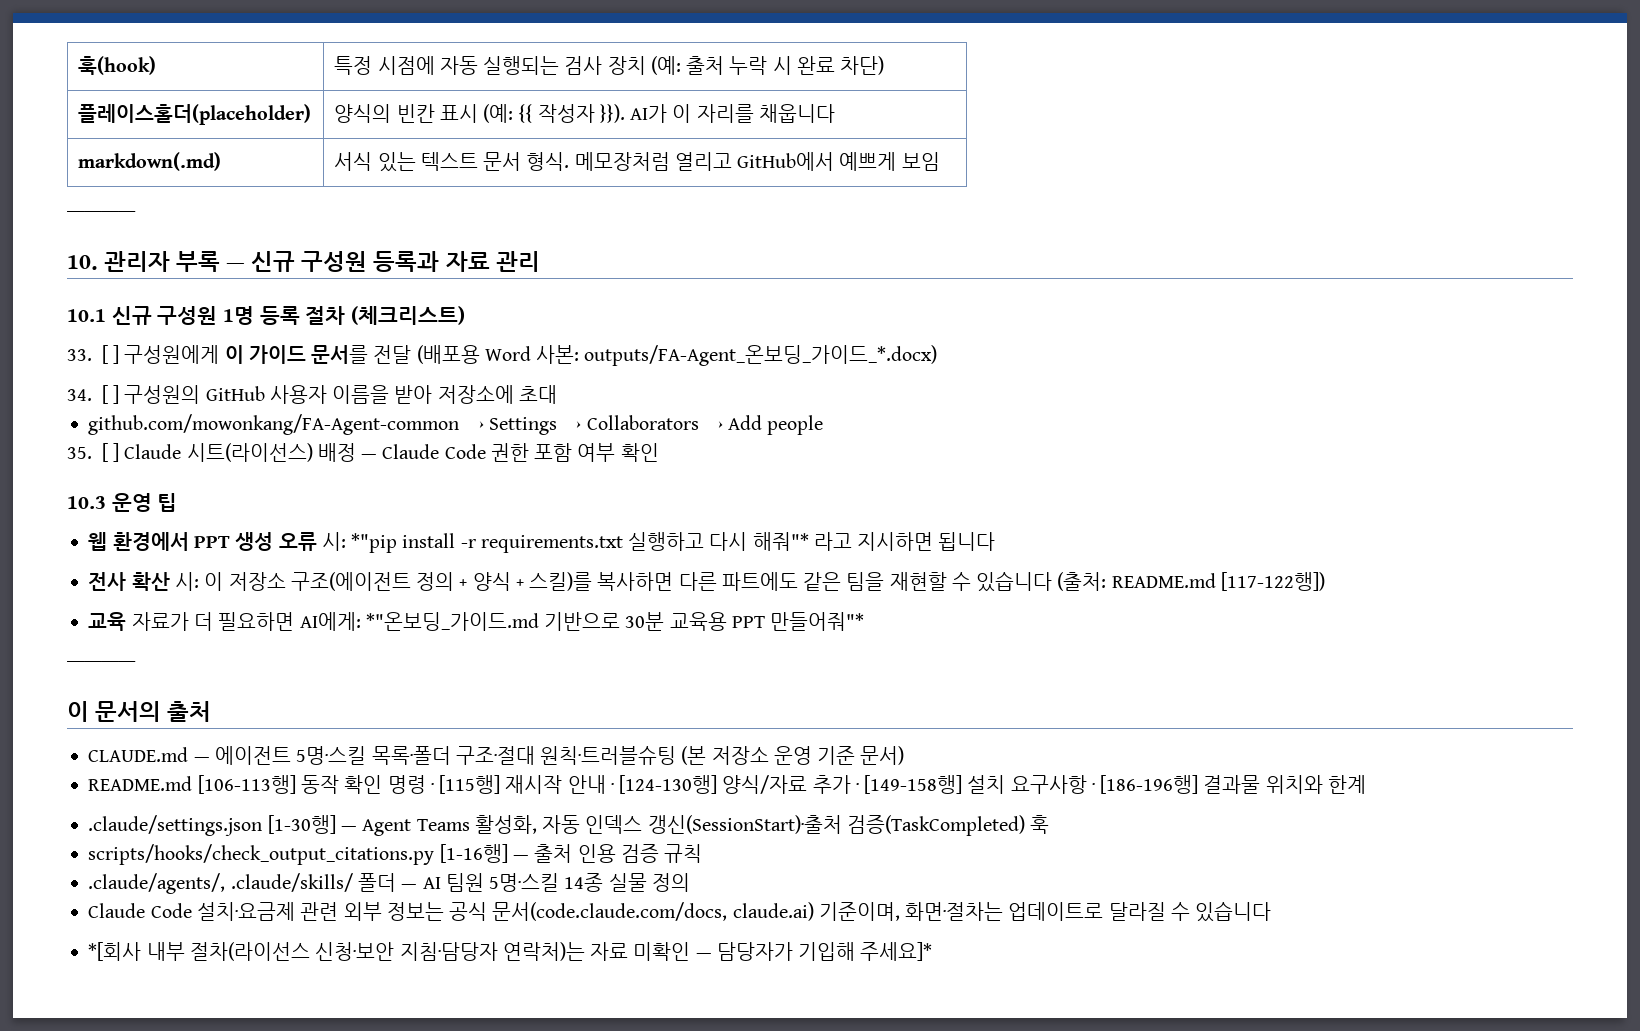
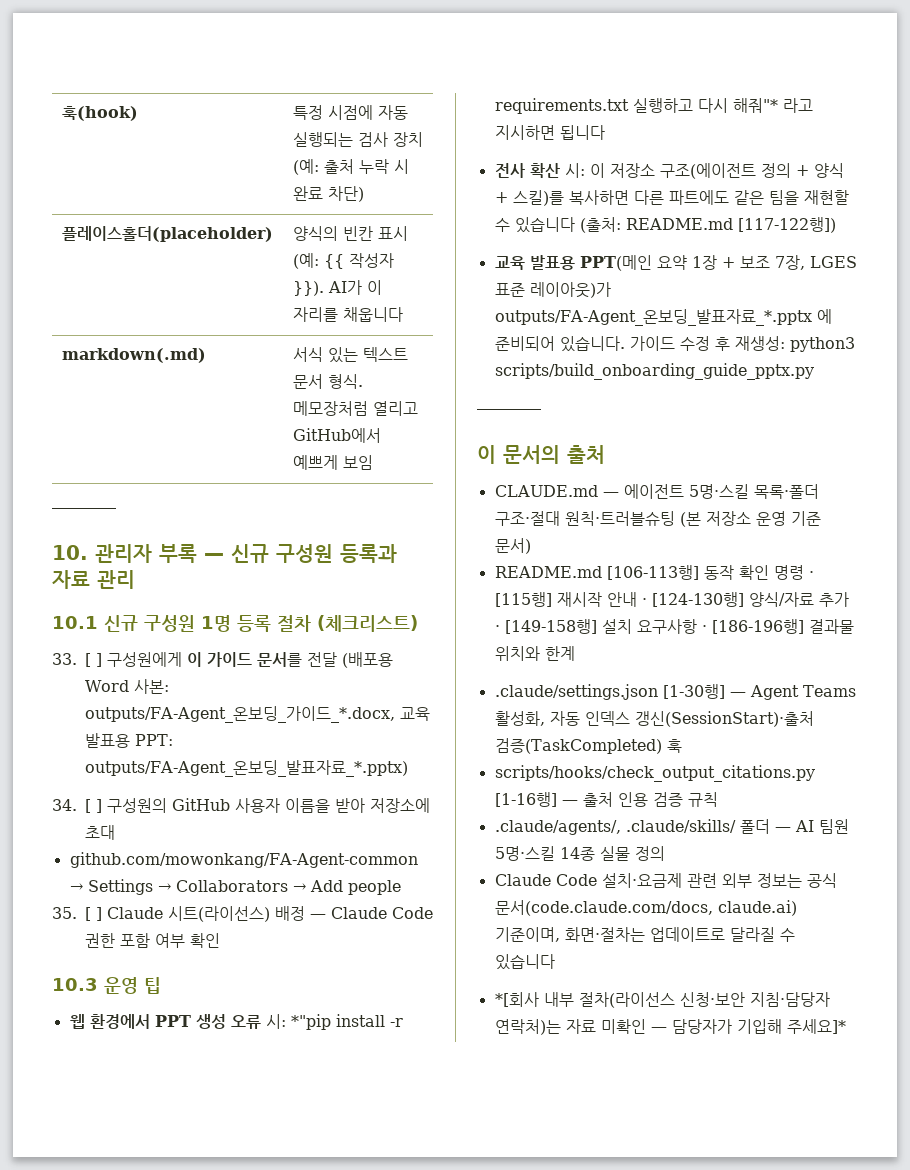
- 33. [ ] 구성원에게 이 가이드 문서를 전달 (배포용 Word 사본: outputs/FA-Agent_온보딩_가이드_*.docx)
+ 33. [ ] 구성원에게 이 가이드 문서를 전달 (배포용 Word 사본: outputs/FA-Agent_온보딩_가이드_*.docx, 교육 발표용 PPT: outputs/FA-Agent_온보딩_발표자료_*.pptx)
- 교육 자료가 더 필요하면 AI에게: *"온보딩_가이드.md 기반으로 30분 교육용 PPT 만들어줘"*
+ 교육 발표용 PPT(메인 요약 1장 + 보조 7장, LGES 표준 레이아웃)가 outputs/FA-Agent_온보딩_발표자료_*.pptx 에 준비되어 있습니다. 가이드 수정 후 재생성: python3 scripts/build_onboarding_guide_pptx.py

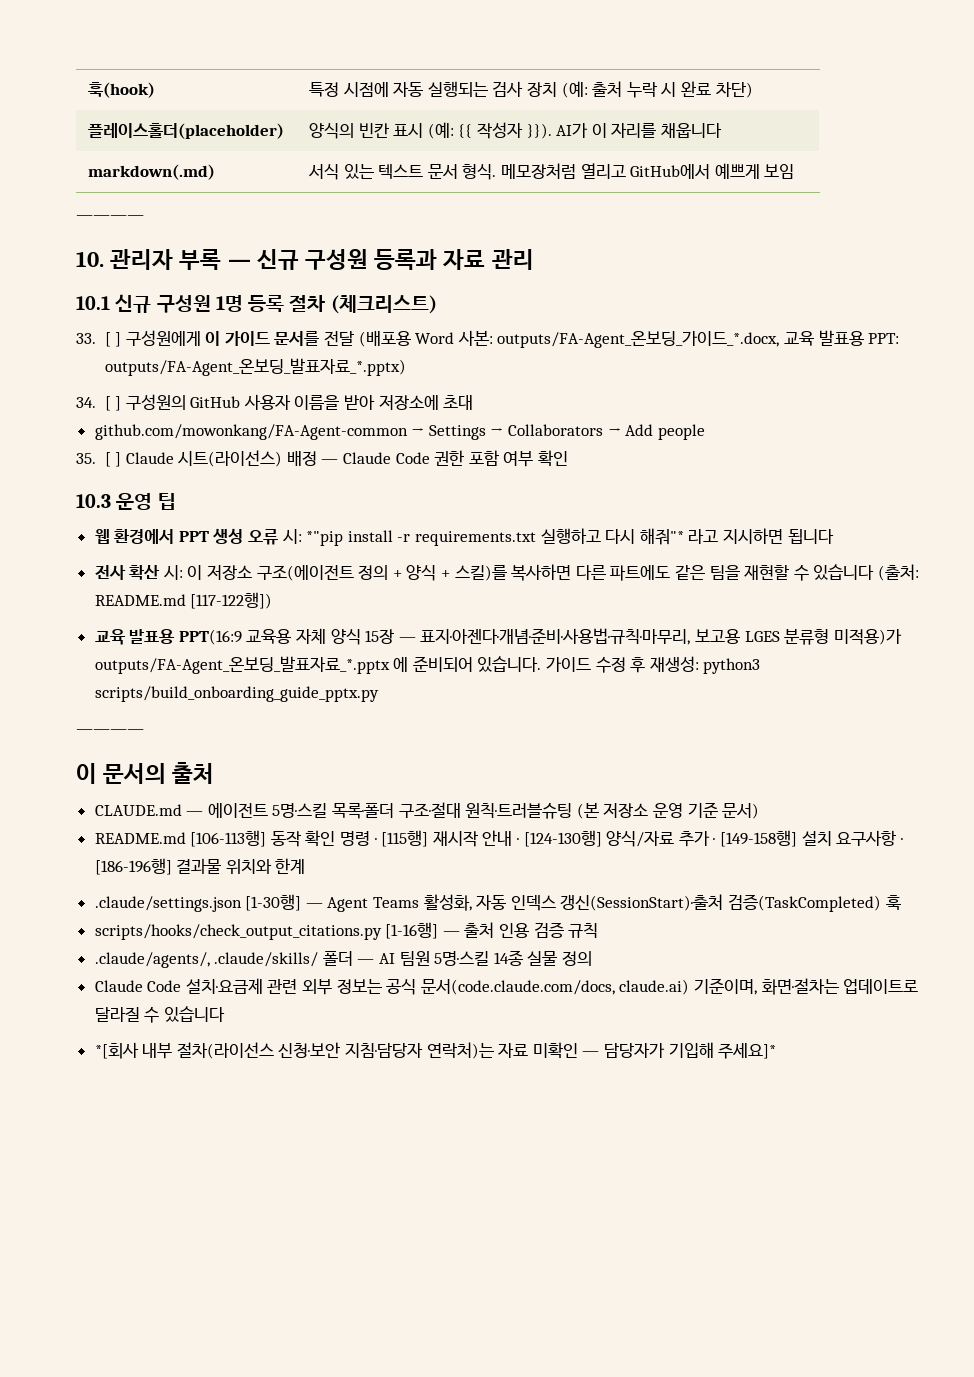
- 교육 발표용 PPT(메인 요약 1장 + 보조 7장, LGES 표준 레이아웃)가 outputs/FA-Agent_온보딩_발표자료_*.pptx 에 준비되어 있습니다.
+ 교육 발표용 PPT(16:9 교육용 자체 양식 15장 — 표지·아젠다·개념·준비·사용법·규칙·마무리, 보고용 LGES 분류형 미적용)가 outputs/FA-Agent_온보딩_발표자료_*.pptx 에 준비되어 있습니다.

